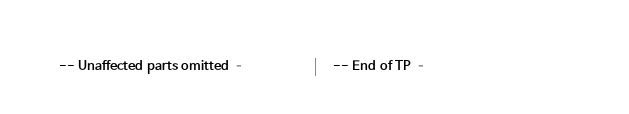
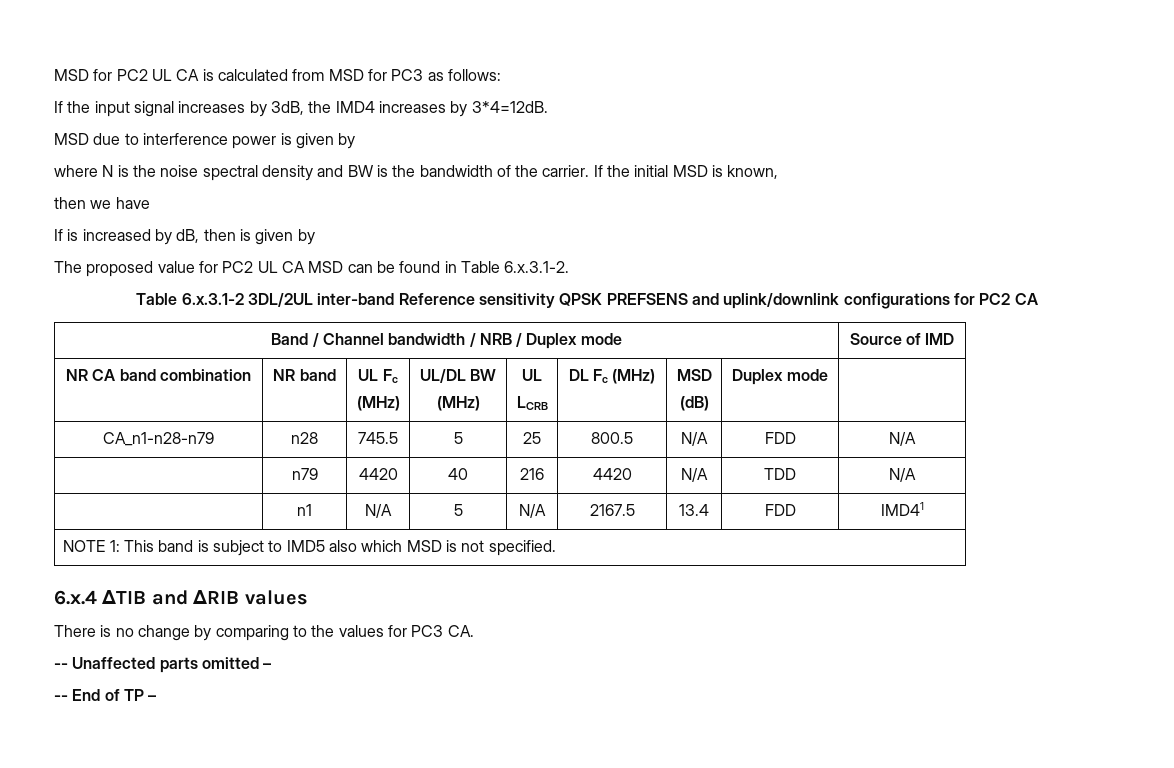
+ MSD for PC2 UL CA is calculated from MSD for PC3 as follows:
+ If the input signal increases by 3dB, the IMD4 increases by 3*4=12dB.
+ MSD due to interference power is given by
+ where N is the noise spectral density and BW is the bandwidth of the carrier. If the initial MSD is known,
+ then we have
+ If is increased by dB, then is given by
+ The proposed value for PC2 UL CA MSD can be found in Table 6.x.3.1-2.
+ Table 6.x.3.1-2 3DL/2UL inter-band Reference sensitivity QPSK PREFSENS and uplink/downlink configurations for PC2 CA
+ Band / Channel bandwidth / NRB / Duplex mode | Source of IMD
+ NR CA band combination | NR band | UL Fc
+ (MHz) | UL/DL BW
+ (MHz) | UL
+ LCRB | DL Fc (MHz) | MSD
+ (dB) | Duplex mode |
+ CA_n1-n28-n79 | n28 | 745.5 | 5 | 25 | 800.5 | N/A | FDD | N/A
+ | n79 | 4420 | 40 | 216 | 4420 | N/A | TDD | N/A
+ | n1 | N/A | 5 | N/A | 2167.5 | 13.4 | FDD | IMD41
+ NOTE 1: This band is subject to IMD5 also which MSD is not specified.
+ 6.x.4 ∆TIB and ∆RIB values
+ There is no change by comparing to the values for PC3 CA.

